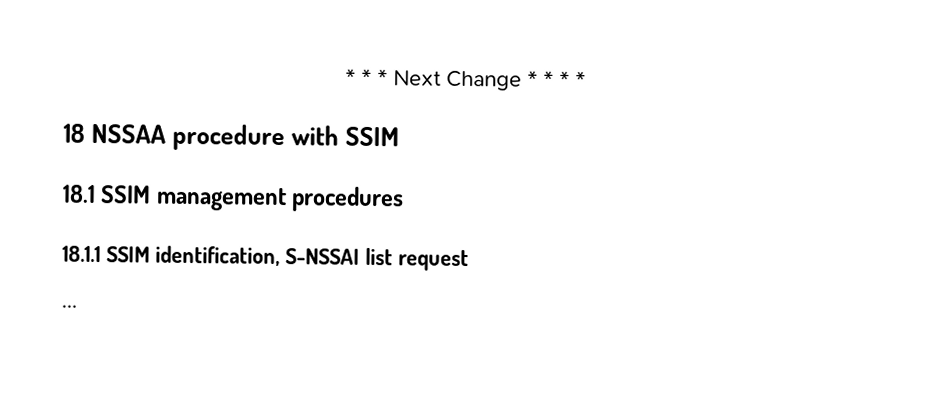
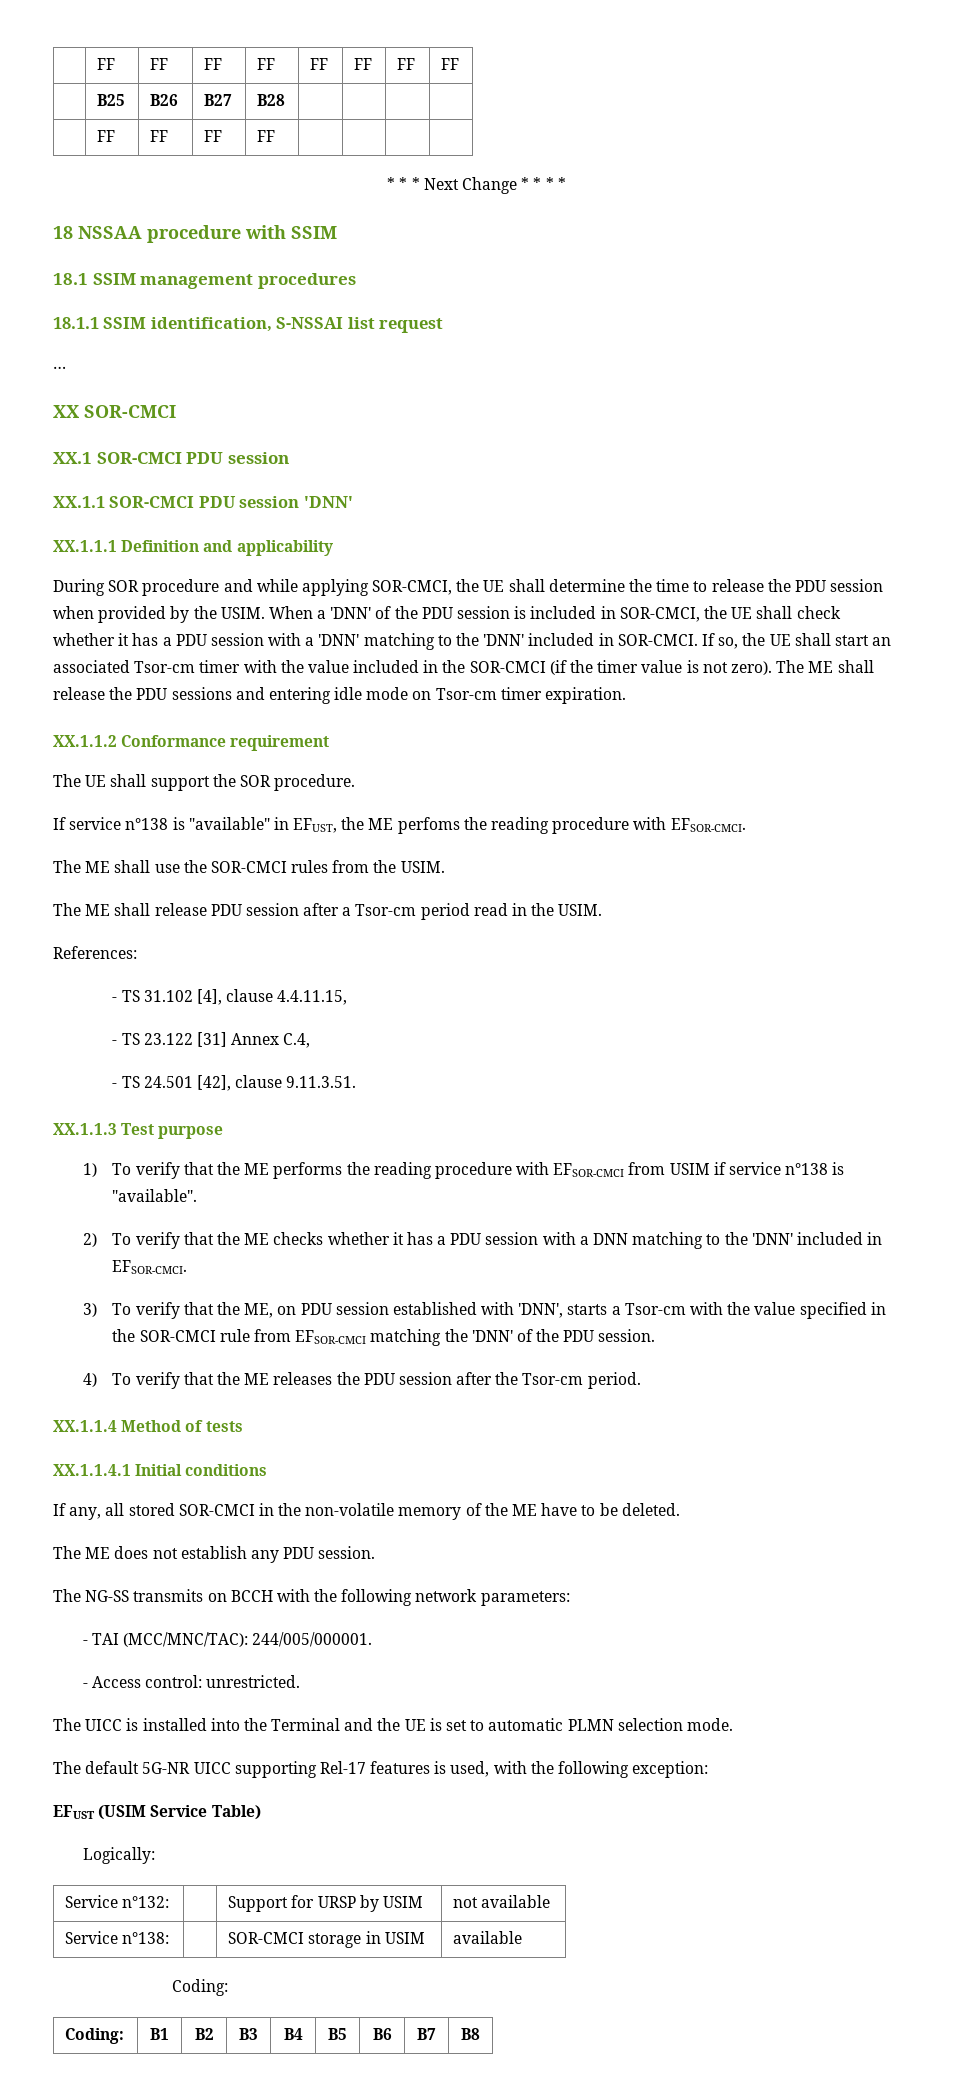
+ | FF | FF | FF | FF | FF | FF | FF | FF
+ | B25 | B26 | B27 | B28 | | | |
+ | FF | FF | FF | FF | | | |
+ XX SOR-CMCI
+ XX.1 SOR-CMCI PDU session
+ XX.1.1 SOR-CMCI PDU session 'DNN'
+ XX.1.1.1 Definition and applicability
+ During SOR procedure and while applying SOR-CMCI, the UE shall determine the time to release the PDU session when provided by the USIM. When a 'DNN' of the PDU session is included in SOR-CMCI, the UE shall check whether it has a PDU session with a 'DNN' matching to the 'DNN' included in SOR-CMCI. If so, the UE shall start an associated Tsor-cm timer with the value included in the SOR-CMCI (if the timer value is not zero). The ME shall release the PDU sessions and entering idle mode on Tsor-cm timer expiration.
+ XX.1.1.2 Conformance requirement
+ The UE shall support the SOR procedure.
+ If service n°138 is "available" in EFUST, the ME perfoms the reading procedure with EFSOR-CMCI.
+ The ME shall use the SOR-CMCI rules from the USIM.
+ The ME shall release PDU session after a Tsor-cm period read in the USIM.
+ References:
+ - TS 31.102 [4], clause 4.4.11.15,
+ - TS 23.122 [31] Annex C.4,
+ - TS 24.501 [42], clause 9.11.3.51.
+ XX.1.1.3 Test purpose
+ 1) To verify that the ME performs the reading procedure with EFSOR-CMCI from USIM if service n°138 is "available".
+ 2) To verify that the ME checks whether it has a PDU session with a DNN matching to the 'DNN' included in EFSOR-CMCI.
+ 3) To verify that the ME, on PDU session established with 'DNN', starts a Tsor-cm with the value specified in the SOR-CMCI rule from EFSOR-CMCI matching the 'DNN' of the PDU session.
+ 4) To verify that the ME releases the PDU session after the Tsor-cm period.
+ XX.1.1.4 Method of tests
+ XX.1.1.4.1 Initial conditions
+ If any, all stored SOR-CMCI in the non-volatile memory of the ME have to be deleted.
+ The ME does not establish any PDU session.
+ The NG-SS transmits on BCCH with the following network parameters:
+ - TAI (MCC/MNC/TAC): 244/005/000001.
+ - Access control: unrestricted.
+ The UICC is installed into the Terminal and the UE is set to automatic PLMN selection mode.
+ The default 5G-NR UICC supporting Rel-17 features is used, with the following exception:
+ EFUST (USIM Service Table)
+ Logically:
+ Service n°132: | | Support for URSP by USIM | not available
+ Service n°138: | | SOR-CMCI storage in USIM | available
+ Coding:
+ Coding: | B1 | B2 | B3 | B4 | B5 | B6 | B7 | B8

